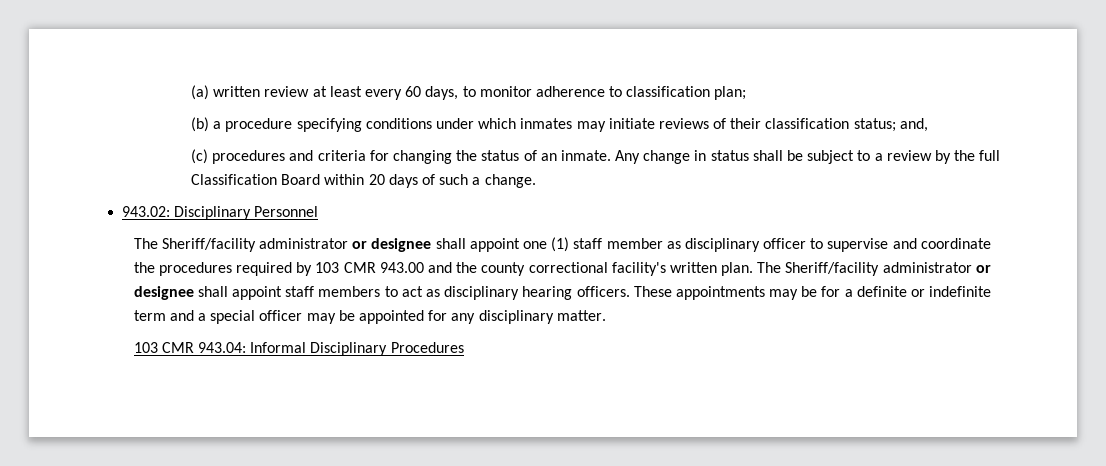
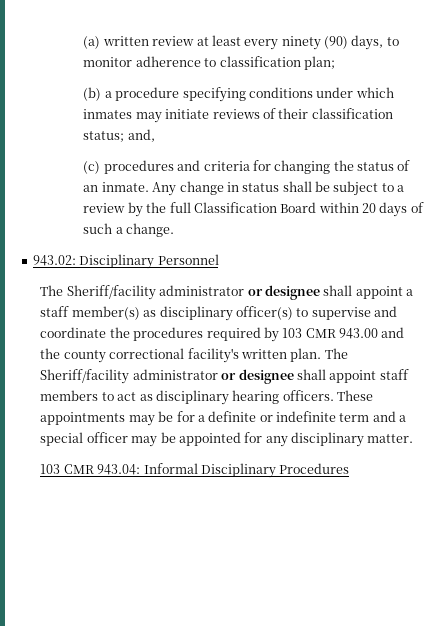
- (a) written review at least every 60 days, to monitor adherence to classification plan;
+ (a) written review at least every ninety (90) days, to monitor adherence to classification plan;
- The Sheriff/facility administrator or designee shall appoint one (1) staff member as disciplinary officer to supervise and coordinate the procedures required by 103 CMR 943.00 and the county correctional facility's written plan.
+ The Sheriff/facility administrator or designee shall appoint a staff member(s) as disciplinary officer(s) to supervise and coordinate the procedures required by 103 CMR 943.00 and the county correctional facility's written plan.

